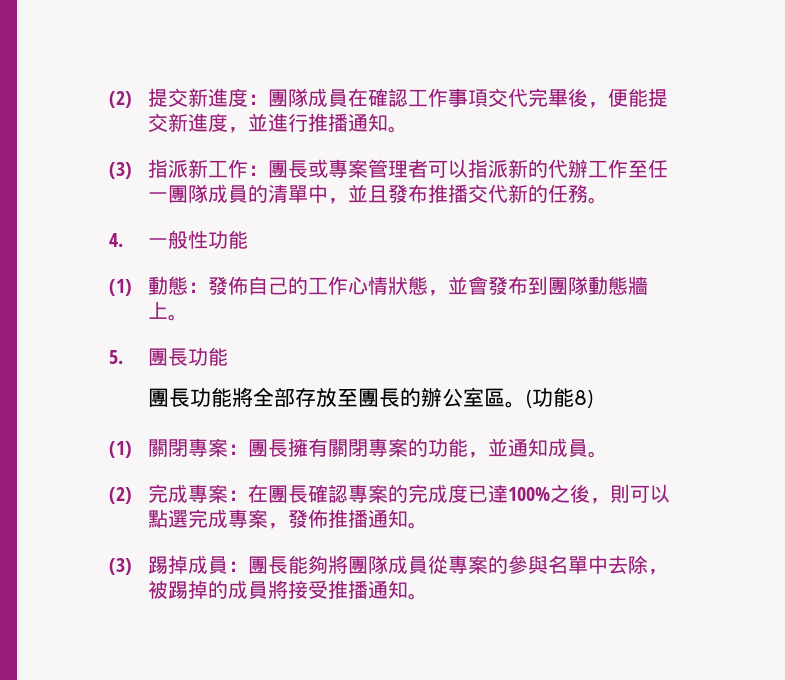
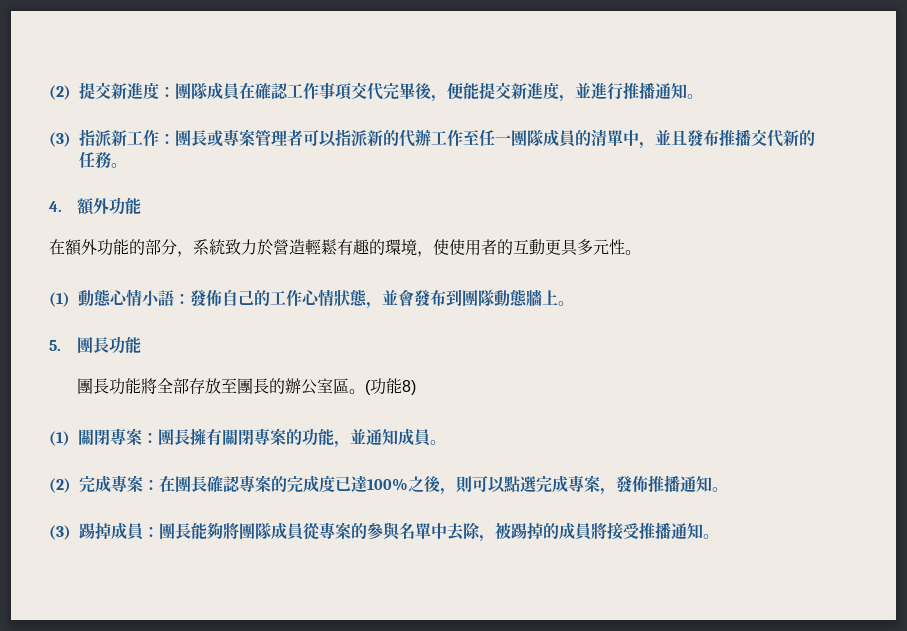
- 4.一般性功能
+ 4.額外功能
+ 在額外功能的部分，系統致力於營造輕鬆有趣的環境，使使用者的互動更具多元性。
- (1)動態：發佈自己的工作心情狀態，並會發布到團隊動態牆上。
+ (1)動態心情小語：發佈自己的工作心情狀態，並會發布到團隊動態牆上。

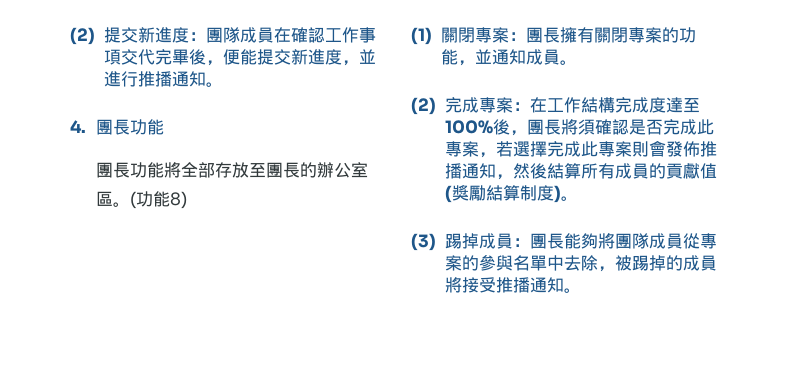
- (3)指派新工作：團長或專案管理者可以指派新的代辦工作至任一團隊成員的清單中，並且發布推播交代新的任務。
- 4.額外功能
- 在額外功能的部分，系統致力於營造輕鬆有趣的環境，使使用者的互動更具多元性。
- (1)動態心情小語：發佈自己的工作心情狀態，並會發布到團隊動態牆上。
- 5.團長功能
+ 4.團長功能
- (2)完成專案：在團長確認專案的完成度已達100%之後，則可以點選完成專案，發佈推播通知。
+ (2)完成專案：在工作結構完成度達至100%後，團長將須確認是否完成此專案，若選擇完成此專案則會發佈推播通知，然後結算所有成員的貢獻值(獎勵結算制度)。

